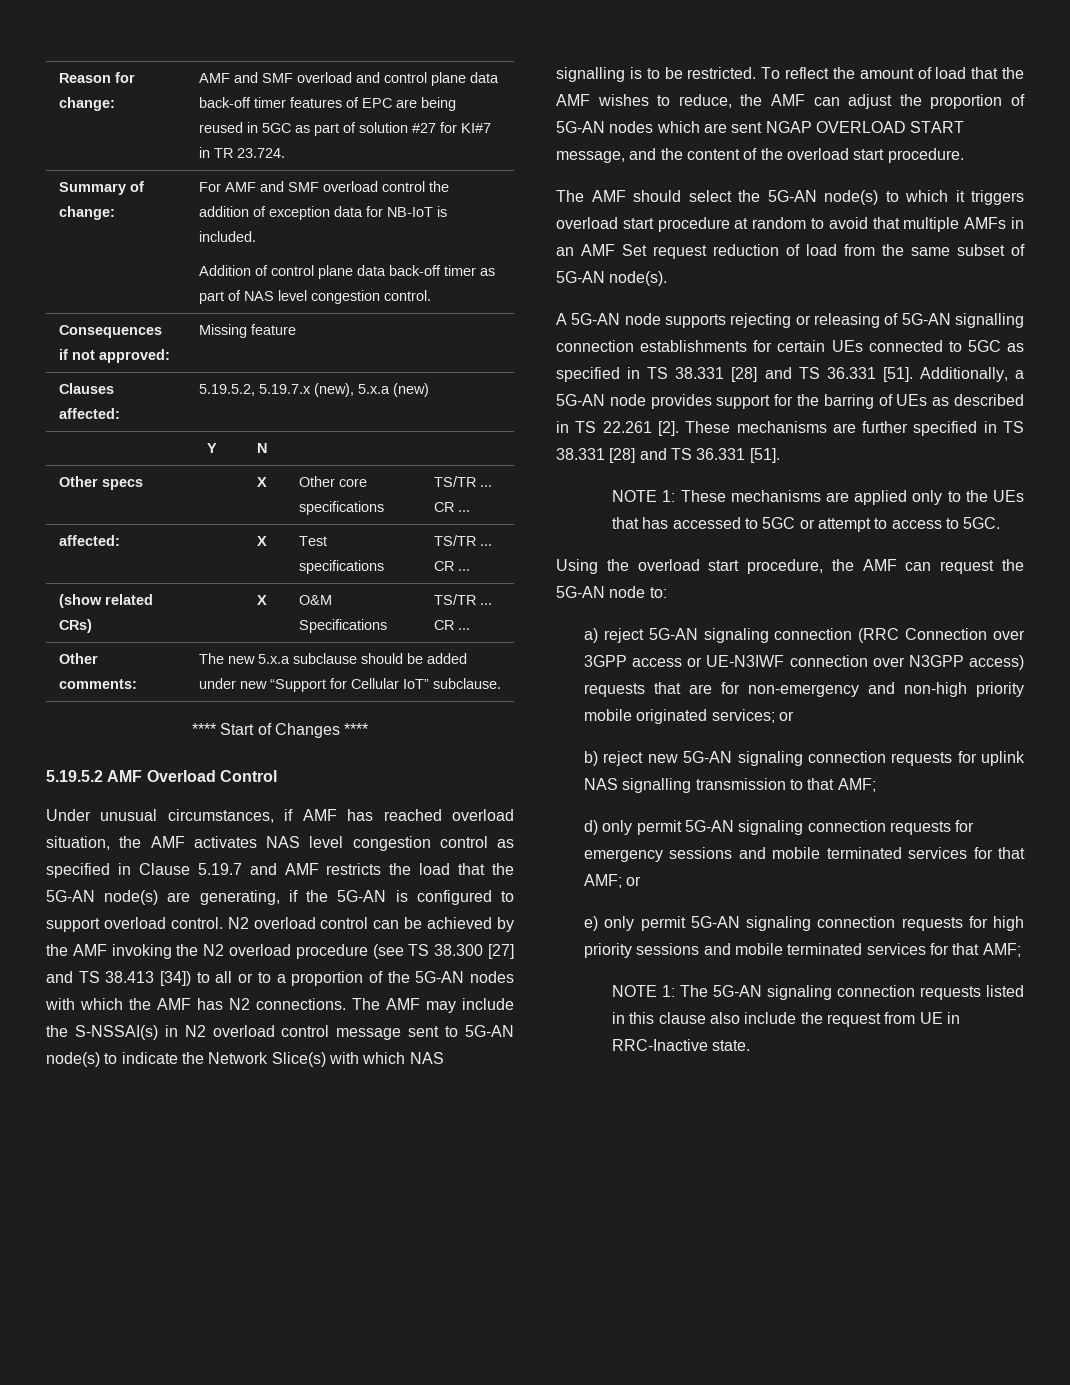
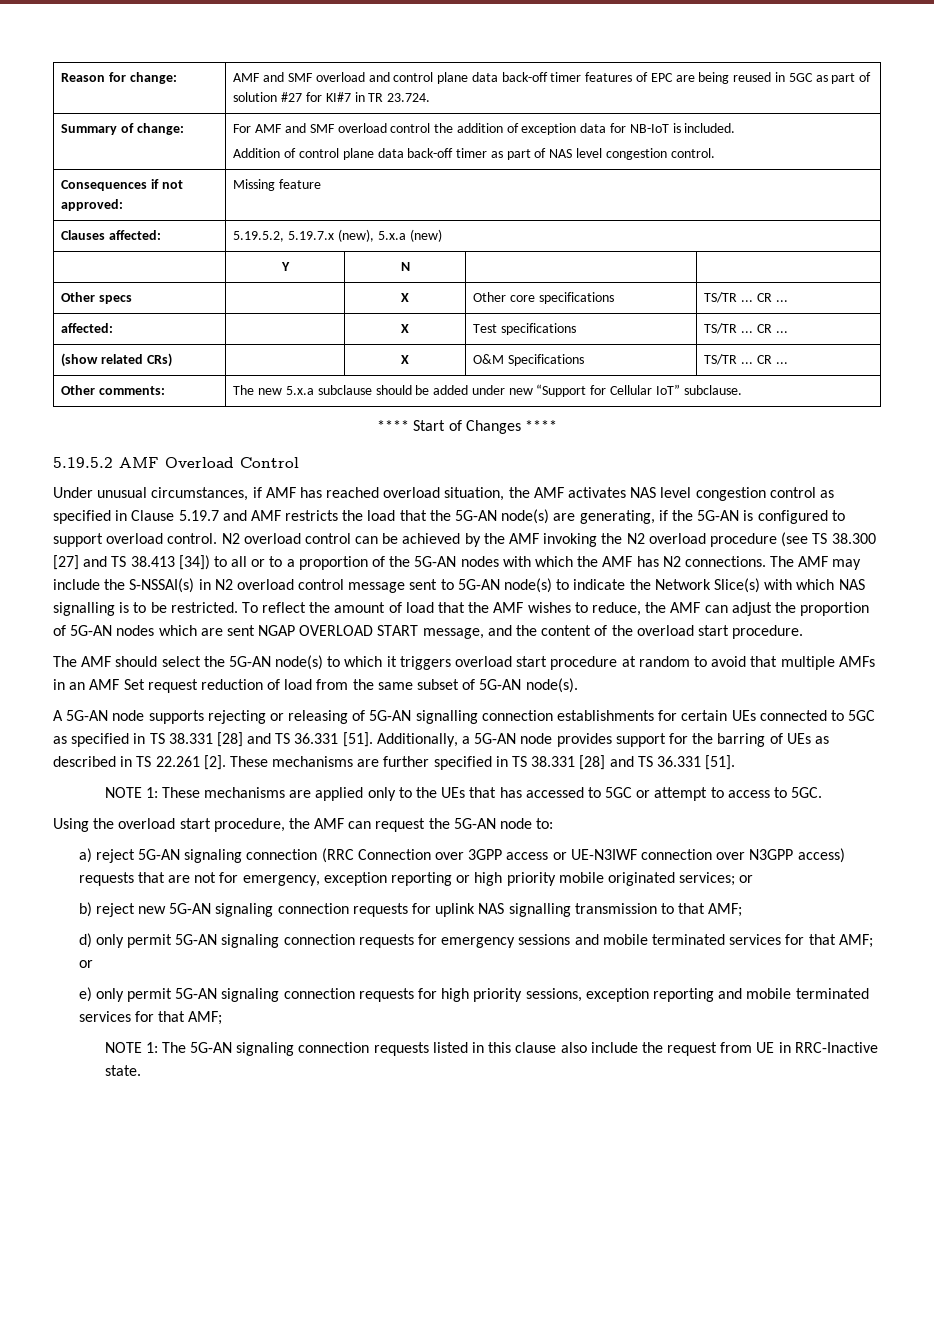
- a) reject 5G-AN signaling connection (RRC Connection over 3GPP access or UE-N3IWF connection over N3GPP access) requests that are for non-emergency and non-high priority mobile originated services; or
+ a) reject 5G-AN signaling connection (RRC Connection over 3GPP access or UE-N3IWF connection over N3GPP access) requests that are not for emergency, exception reporting or high priority mobile originated services; or
- e) only permit 5G-AN signaling connection requests for high priority sessions and mobile terminated services for that AMF;
+ e) only permit 5G-AN signaling connection requests for high priority sessions, exception reporting and mobile terminated services for that AMF;

